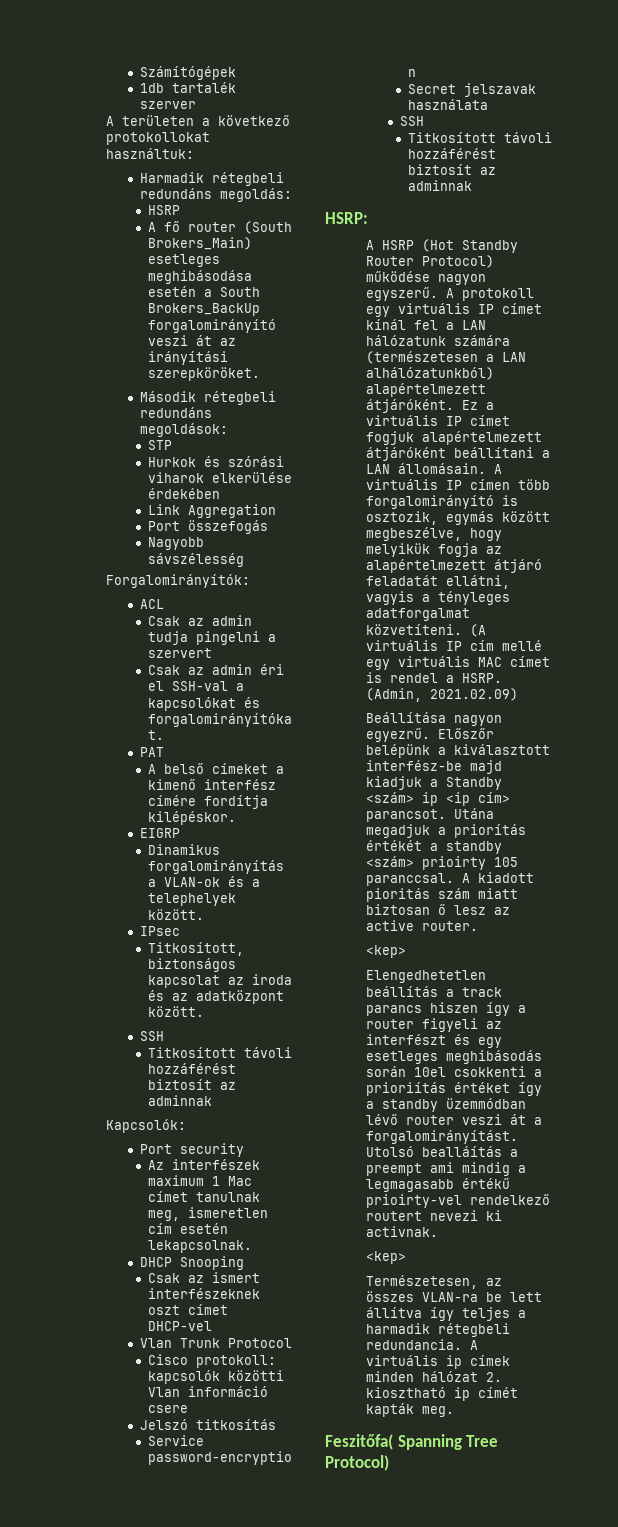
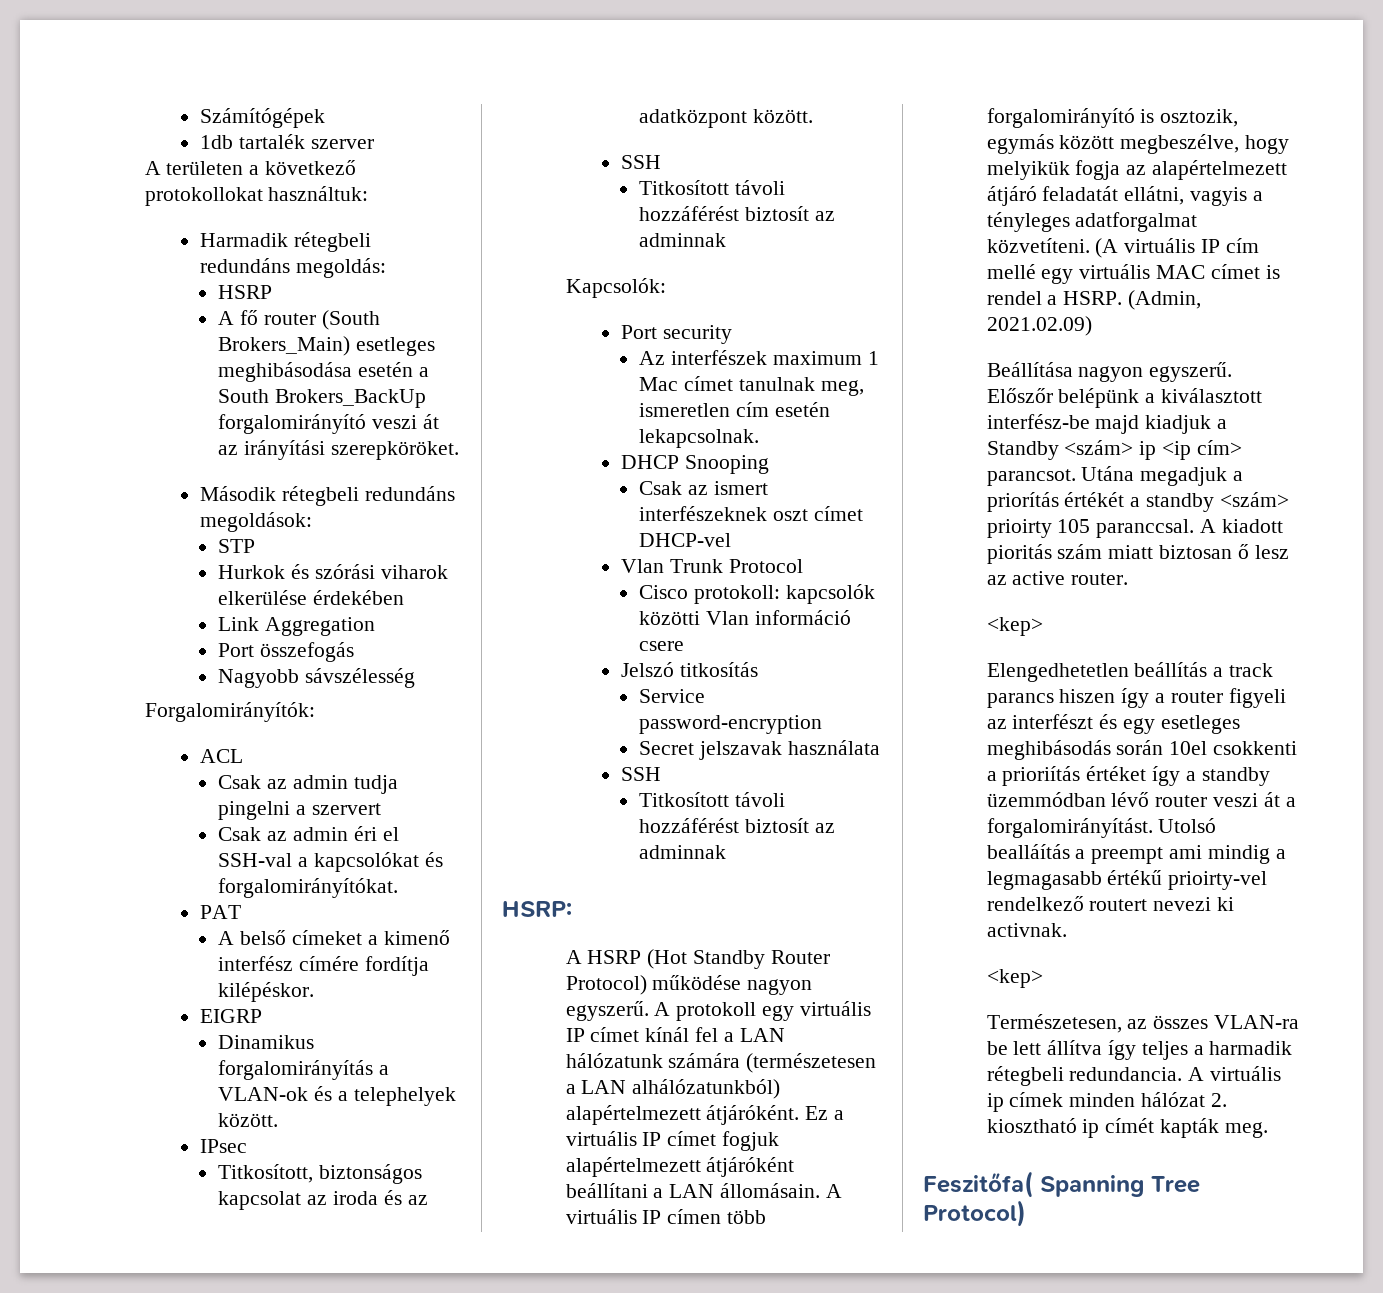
- Beállítása nagyon egyezrű.
+ Beállítása nagyon egyszerű.

